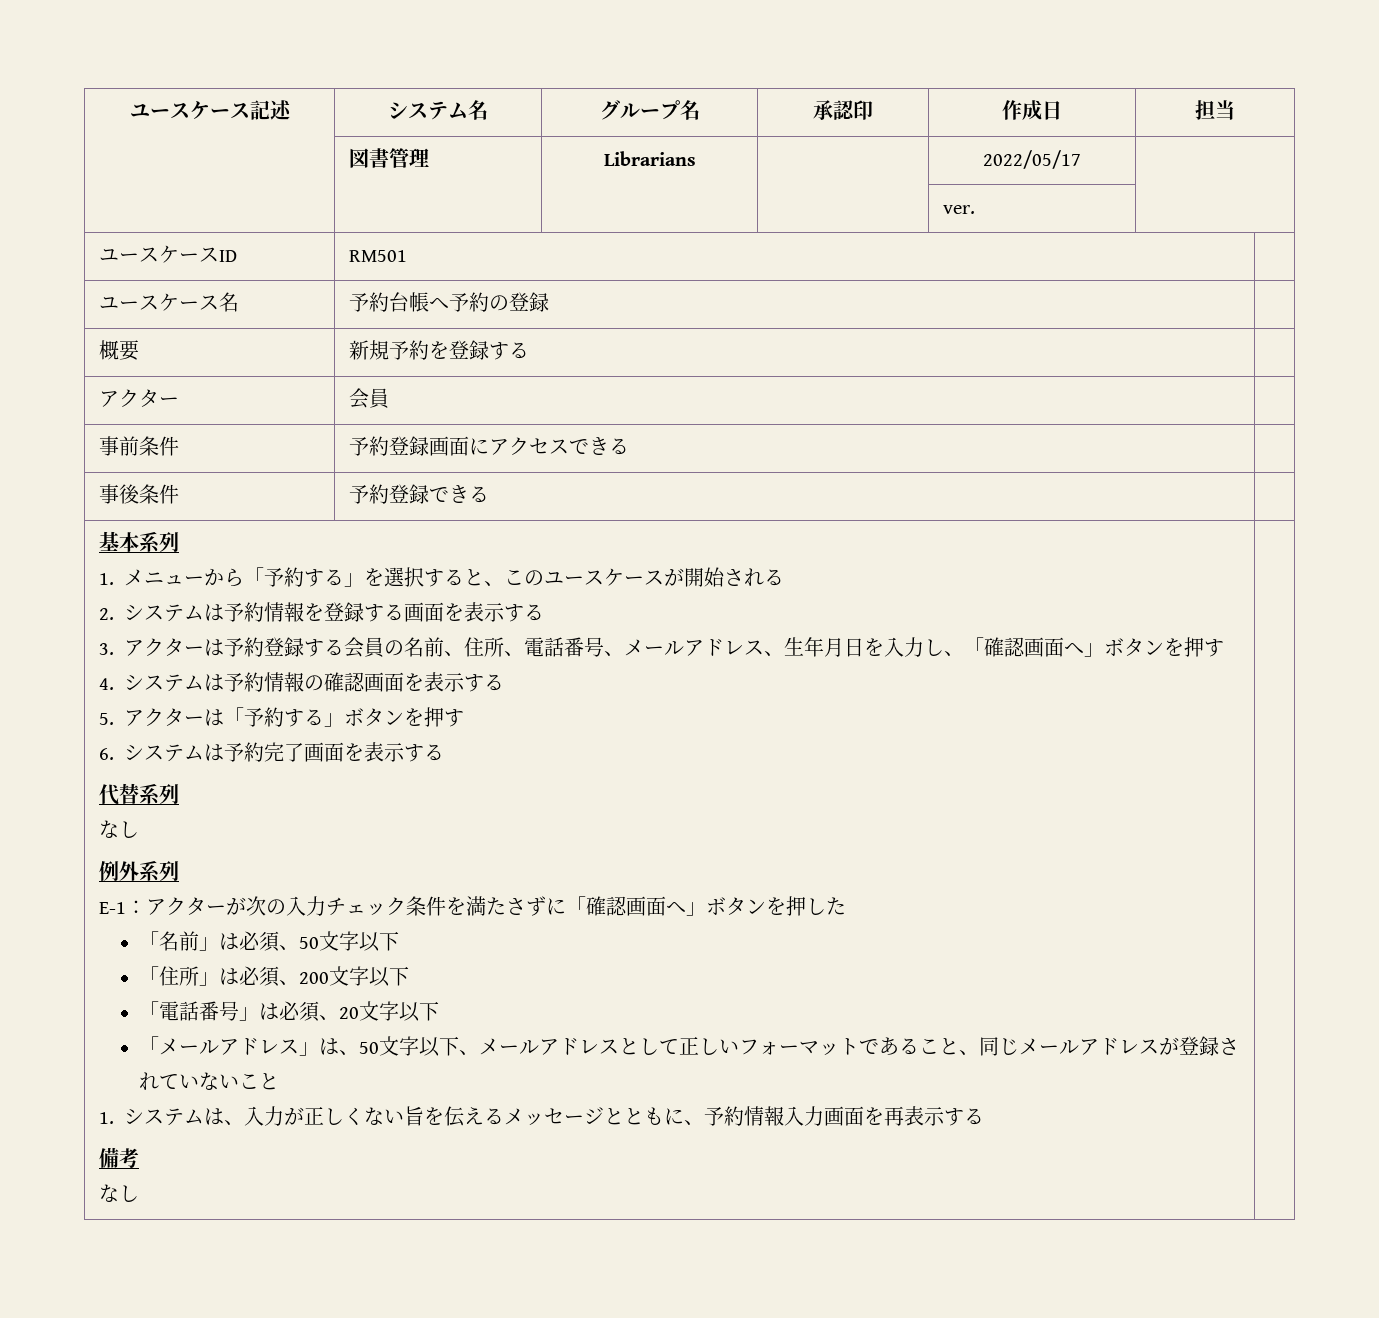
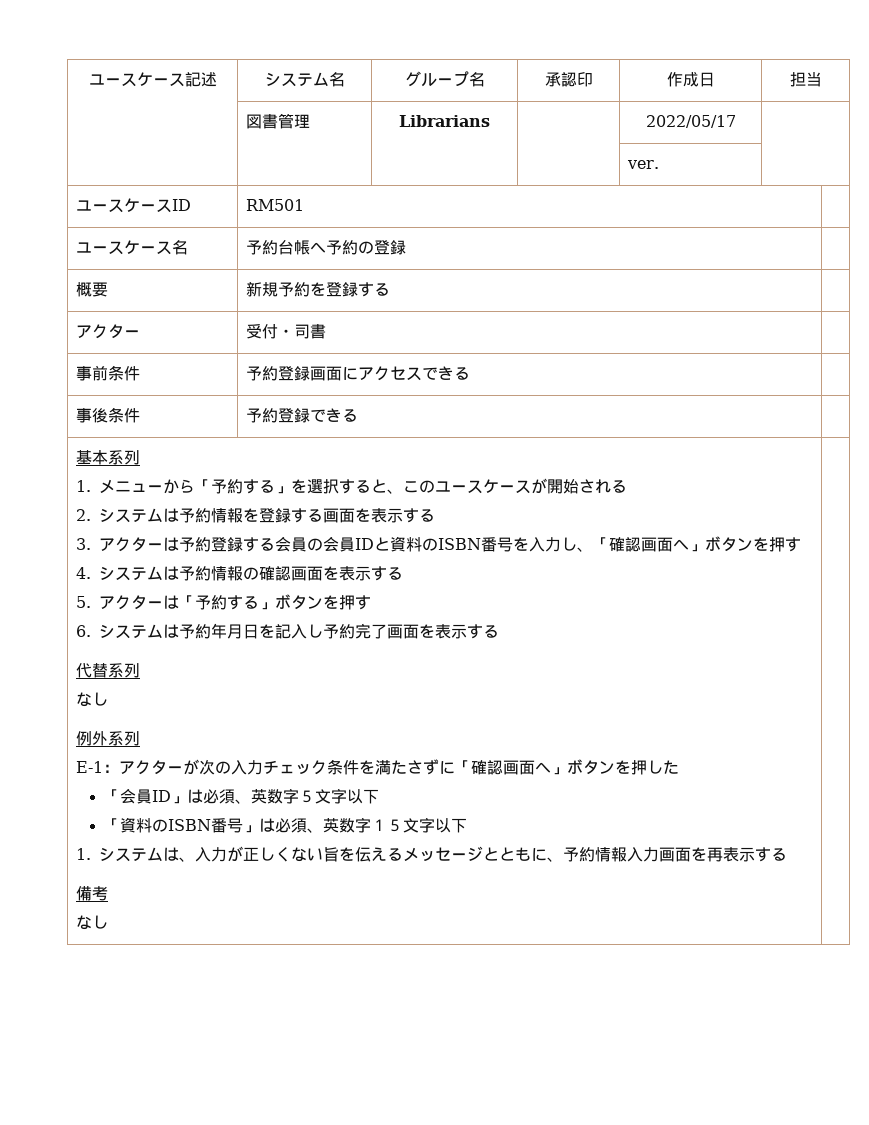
- アクター | 会員 |
+ アクター | 受付・司書 |
- 3.アクターは予約登録する会員の名前、住所、電話番号、メールアドレス、生年月日を入力し、「確認画面へ」ボタンを押す
+ 3.アクターは予約登録する会員の会員IDと資料のISBN番号を入力し、「確認画面へ」ボタンを押す
- 6.システムは予約完了画面を表示する
+ 6.システムは予約年月日を記入し予約完了画面を表示する
- 「名前」は必須、50文字以下
- 「住所」は必須、200文字以下
- 「電話番号」は必須、20文字以下
- 「メールアドレス」は、50文字以下、メールアドレスとして正しいフォーマットであること、同じメールアドレスが登録されていないこと
+ 「会員ID」は必須、英数字５文字以下
+ 「資料のISBN番号」は必須、英数字１５文字以下

